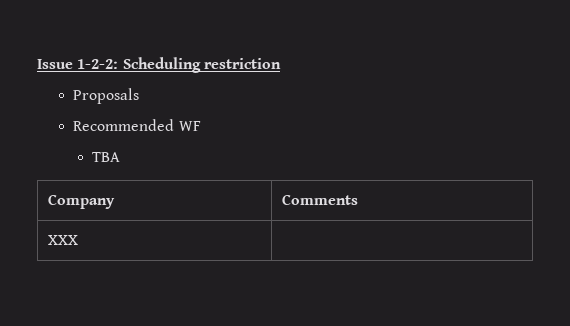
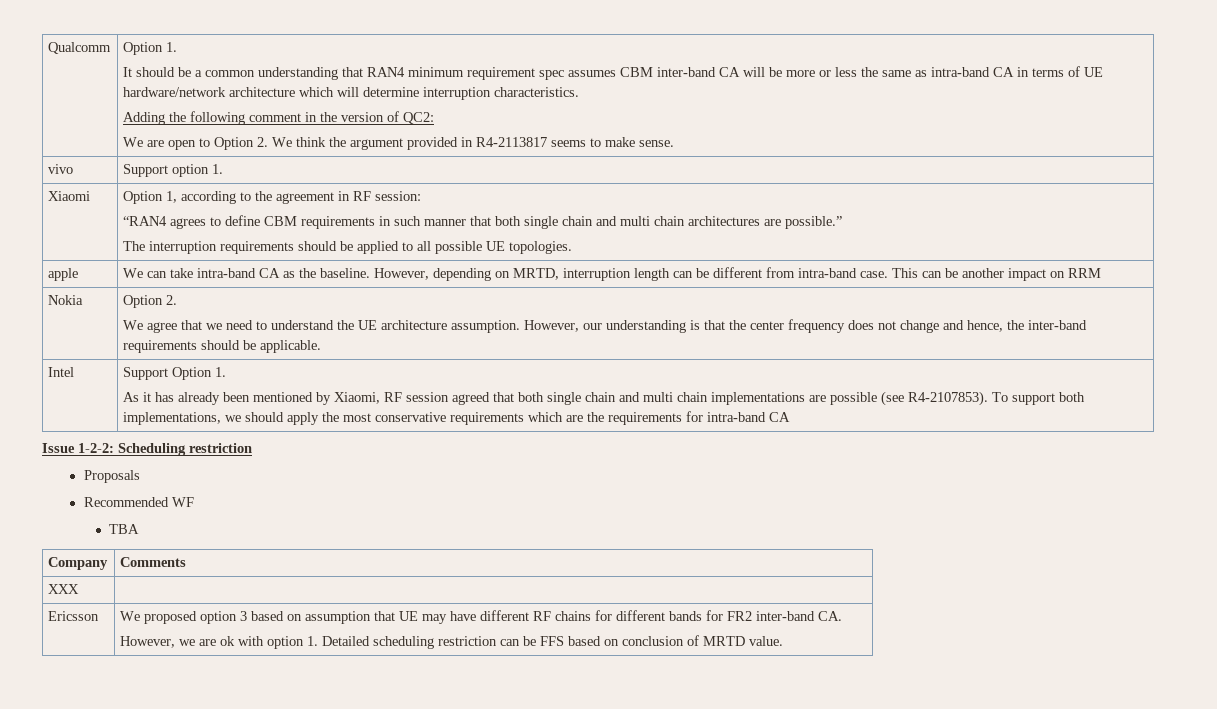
+ Qualcomm | Option 1.
+ It should be a common understanding that RAN4 minimum requirement spec assumes CBM inter-band CA will be more or less the same as intra-band CA in terms of UE hardware/network architecture which will determine interruption characteristics.
+ Adding the following comment in the version of QC2:
+ We are open to Option 2. We think the argument provided in R4-2113817 seems to make sense.
+ vivo | Support option 1.
+ Xiaomi | Option 1, according to the agreement in RF session:
+ “RAN4 agrees to define CBM requirements in such manner that both single chain and multi chain architectures are possible.”
+ The interruption requirements should be applied to all possible UE topologies.
+ apple | We can take intra-band CA as the baseline. However, depending on MRTD, interruption length can be different from intra-band case. This can be another impact on RRM
+ Nokia | Option 2.
+ We agree that we need to understand the UE architecture assumption. However, our understanding is that the center frequency does not change and hence, the inter-band requirements should be applicable.
+ Intel | Support Option 1.
+ As it has already been mentioned by Xiaomi, RF session agreed that both single chain and multi chain implementations are possible (see R4-2107853). To support both implementations, we should apply the most conservative requirements which are the requirements for intra-band CA
+ Ericsson | We proposed option 3 based on assumption that UE may have different RF chains for different bands for FR2 inter-band CA.
+ However, we are ok with option 1. Detailed scheduling restriction can be FFS based on conclusion of MRTD value.

